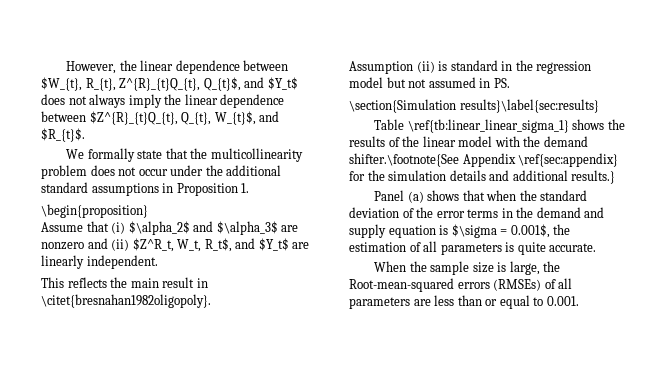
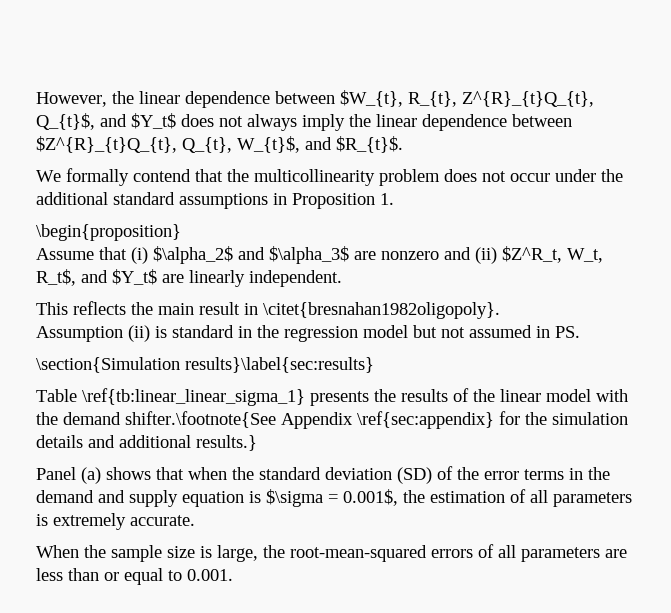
- We formally state that the multicollinearity problem does not occur under the additional standard assumptions in Proposition 1.
+ We formally contend that the multicollinearity problem does not occur under the additional standard assumptions in Proposition 1.
- Table \ref{tb:linear_linear_sigma_1} shows the results of the linear model with the demand shifter.\footnote{See Appendix \ref{sec:appendix} for the simulation details and additional results.}
+ Table \ref{tb:linear_linear_sigma_1} presents the results of the linear model with the demand shifter.\footnote{See Appendix \ref{sec:appendix} for the simulation details and additional results.}
- Panel (a) shows that when the standard deviation of the error terms in the demand and supply equation is $\sigma = 0.001$, the estimation of all parameters is quite accurate.
+ Panel (a) shows that when the standard deviation (SD) of the error terms in the demand and supply equation is $\sigma = 0.001$, the estimation of all parameters is extremely accurate.
- When the sample size is large, the Root-mean-squared errors (RMSEs) of all parameters are less than or equal to 0.001.
+ When the sample size is large, the root-mean-squared errors of all parameters are less than or equal to 0.001.

